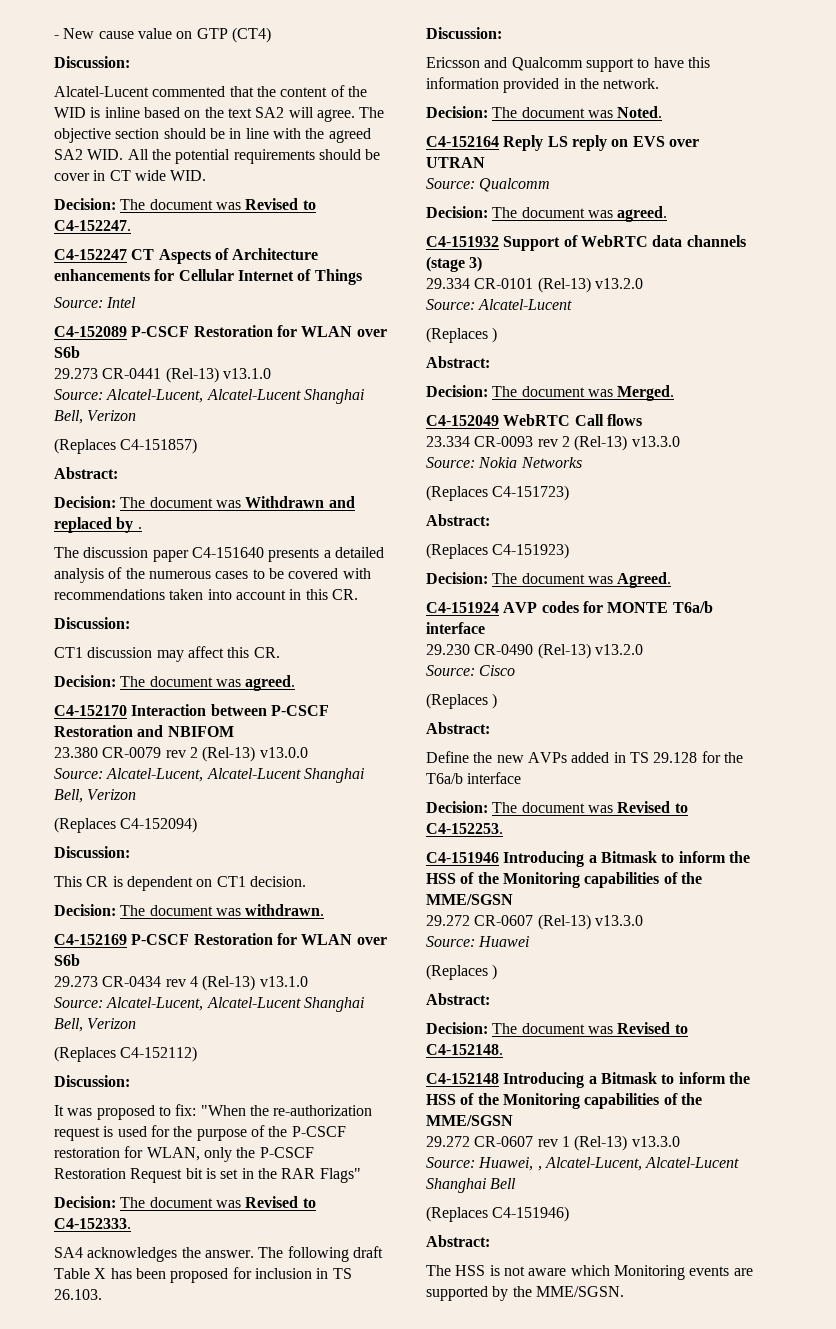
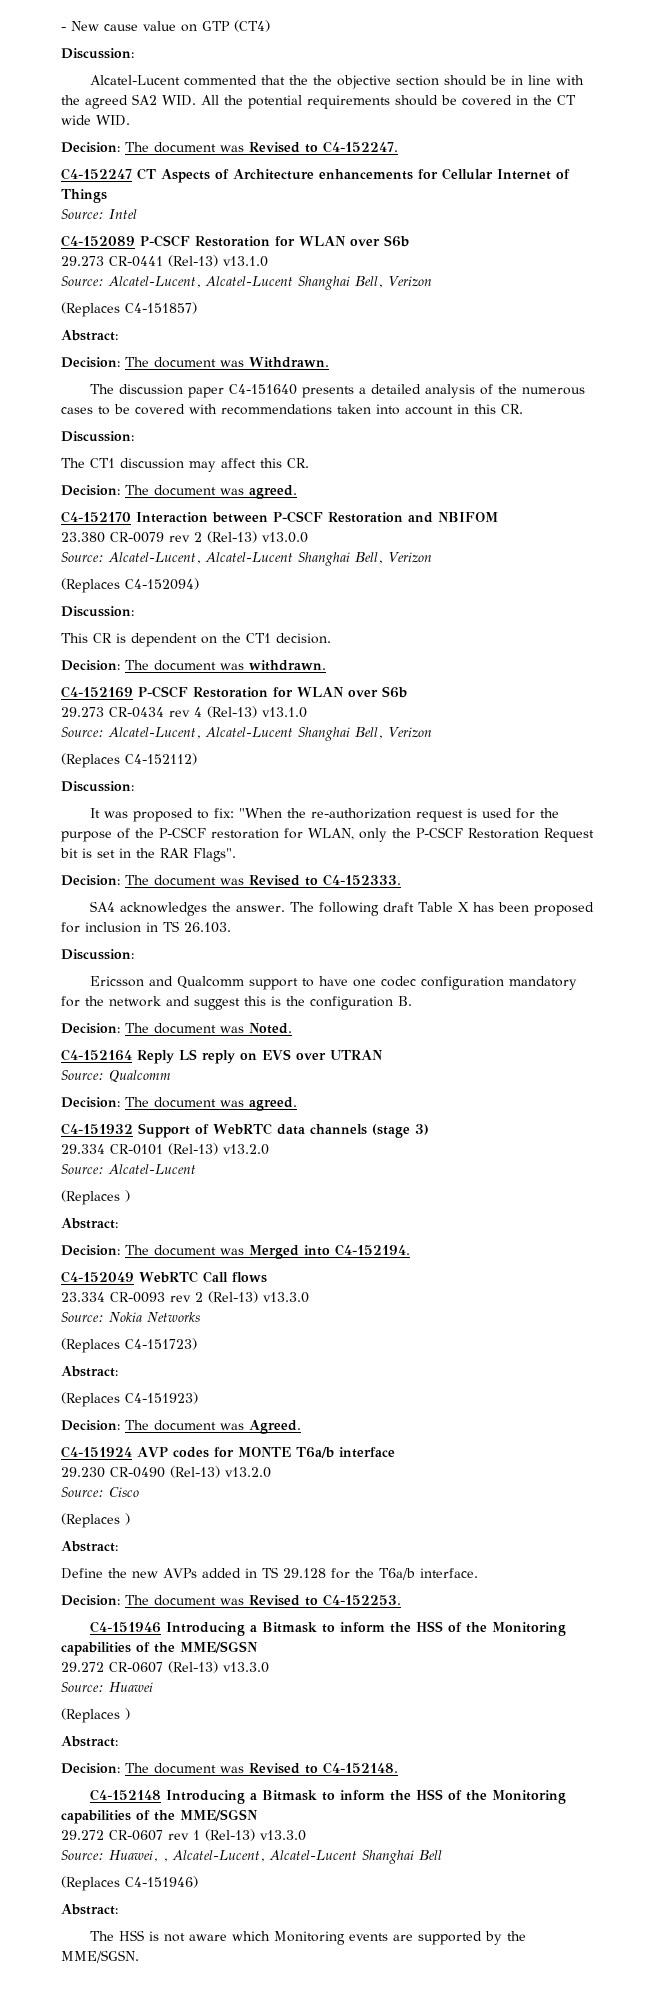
- Alcatel-Lucent commented that the content of the WID is inline based on the text SA2 will agree. The objective section should be in line with the agreed SA2 WID. All the potential requirements should be cover in CT wide WID.
+ Alcatel-Lucent commented that the the objective section should be in line with the agreed SA2 WID. All the potential requirements should be covered in the CT wide WID.
- Decision: The document was Withdrawn and replaced by .
+ Decision: The document was Withdrawn.
- CT1 discussion may affect this CR.
+ The CT1 discussion may affect this CR.
- This CR is dependent on CT1 decision.
+ This CR is dependent on the CT1 decision.
- It was proposed to fix: "When the re-authorization request is used for the purpose of the P-CSCF restoration for WLAN, only the P-CSCF Restoration Request bit is set in the RAR Flags"
+ It was proposed to fix: "When the re-authorization request is used for the purpose of the P-CSCF restoration for WLAN, only the P-CSCF Restoration Request bit is set in the RAR Flags".
- Ericsson and Qualcomm support to have this information provided in the network.
+ Ericsson and Qualcomm support to have one codec configuration mandatory for the network and suggest this is the configuration B.
- Decision: The document was Merged.
+ Decision: The document was Merged into C4-152194.
- Define the new AVPs added in TS 29.128 for the T6a/b interface
+ Define the new AVPs added in TS 29.128 for the T6a/b interface.

